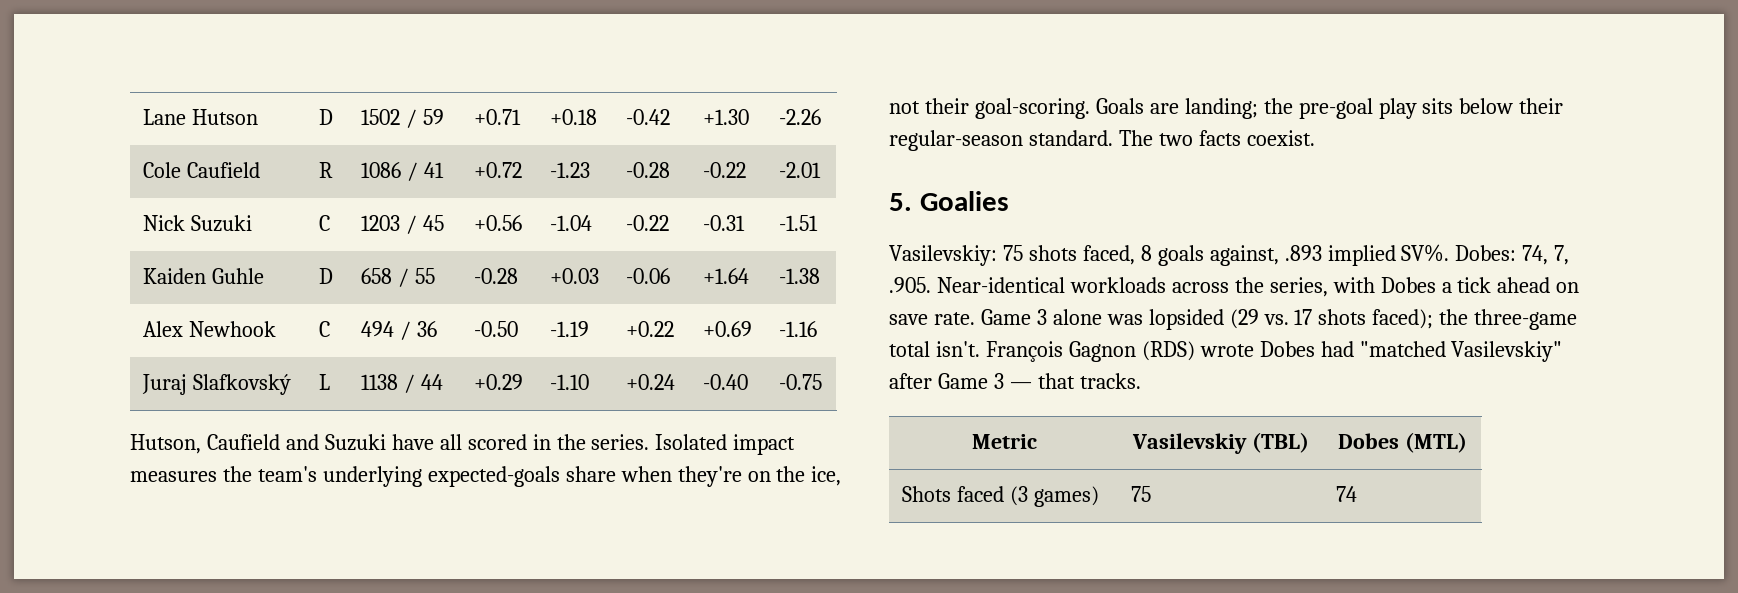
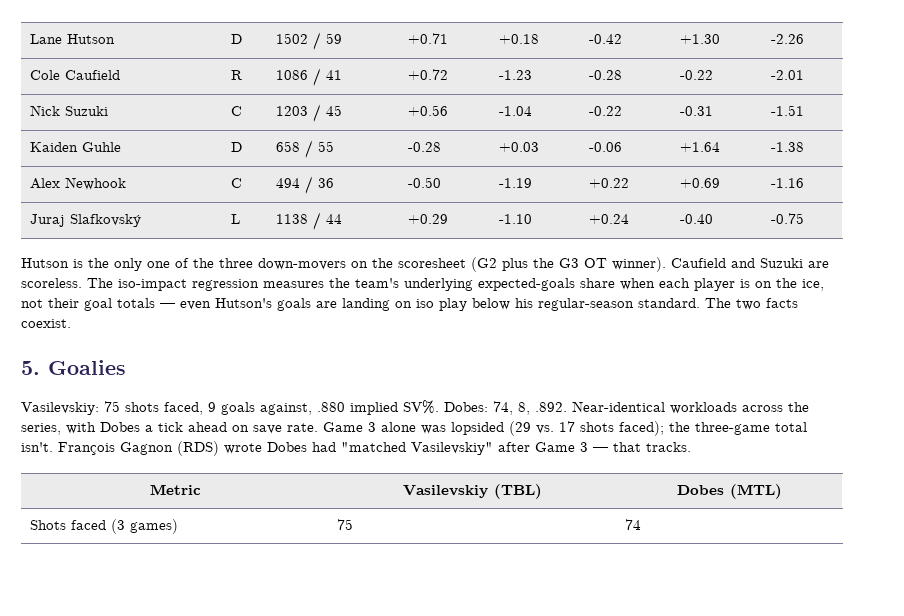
- Hutson, Caufield and Suzuki have all scored in the series. Isolated impact measures the team's underlying expected-goals share when they're on the ice, not their goal-scoring. Goals are landing; the pre-goal play sits below their regular-season standard.
+ Hutson is the only one of the three down-movers on the scoresheet (G2 plus the G3 OT winner). Caufield and Suzuki are scoreless. The iso-impact regression measures the team's underlying expected-goals share when each player is on the ice, not their goal totals — even Hutson's goals are landing on iso play below his regular-season standard.
- Vasilevskiy: 75 shots faced, 8 goals against, .893 implied SV%. Dobes: 74, 7, .905. Near-identical workloads across the series, with Dobes a tick ahead on save rate.
+ Vasilevskiy: 75 shots faced, 9 goals against, .880 implied SV%. Dobes: 74, 8, .892. Near-identical workloads across the series, with Dobes a tick ahead on save rate.

